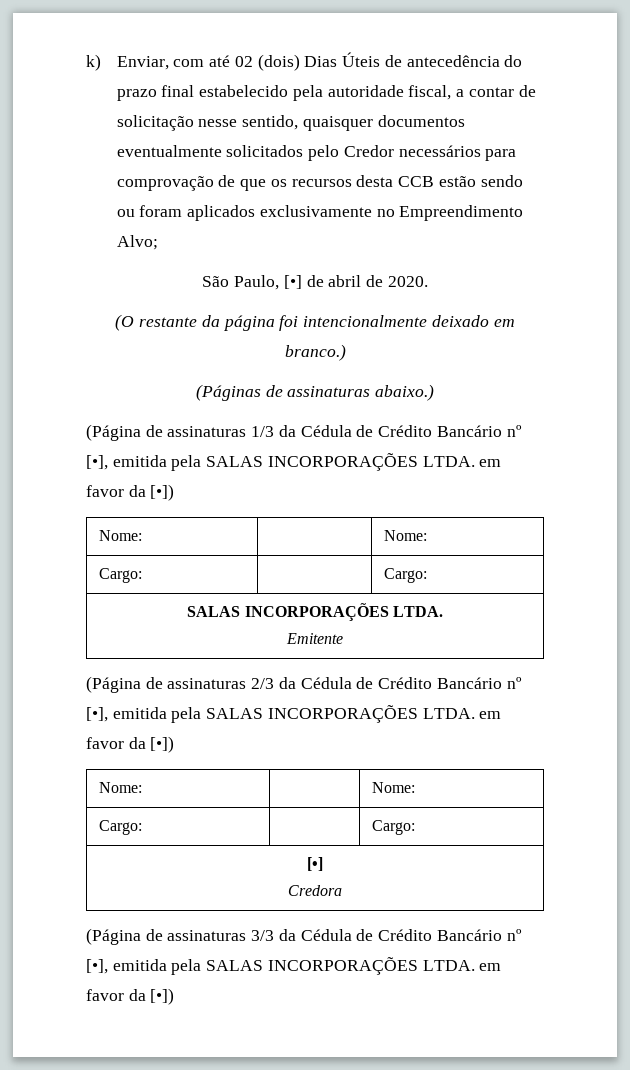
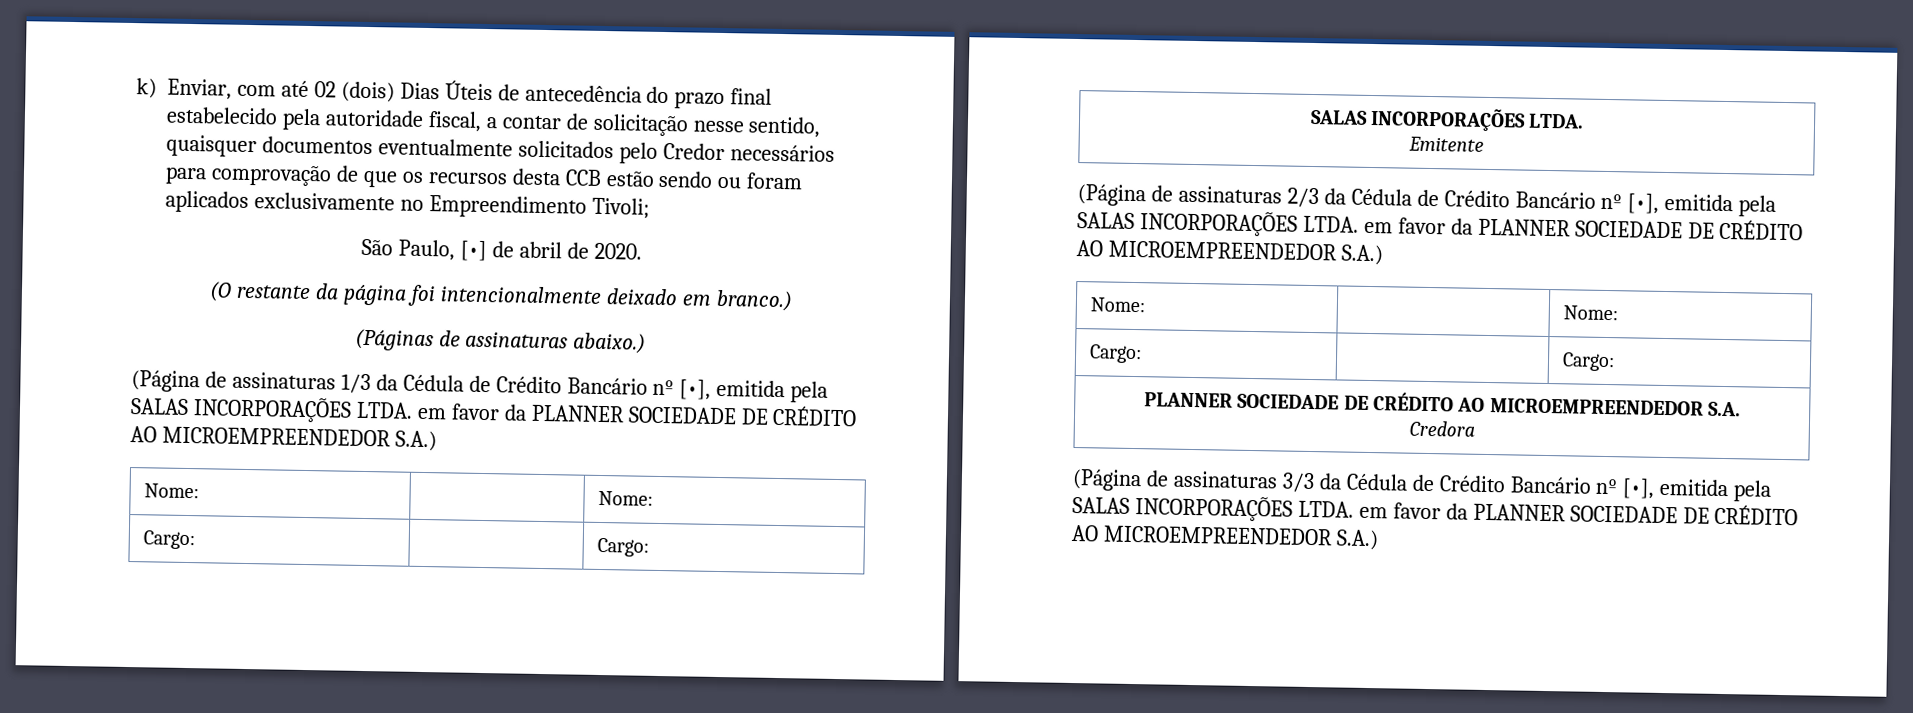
- k) Enviar, com até 02 (dois) Dias Úteis de antecedência do prazo final estabelecido pela autoridade fiscal, a contar de solicitação nesse sentido, quaisquer documentos eventualmente solicitados pelo Credor necessários para comprovação de que os recursos desta CCB estão sendo ou foram aplicados exclusivamente no Empreendimento Alvo;
+ k) Enviar, com até 02 (dois) Dias Úteis de antecedência do prazo final estabelecido pela autoridade fiscal, a contar de solicitação nesse sentido, quaisquer documentos eventualmente solicitados pelo Credor necessários para comprovação de que os recursos desta CCB estão sendo ou foram aplicados exclusivamente no Empreendimento Tivoli;
- (Página de assinaturas 1/3 da Cédula de Crédito Bancário nº [•], emitida pela SALAS INCORPORAÇÕES LTDA. em favor da [•])
+ (Página de assinaturas 1/3 da Cédula de Crédito Bancário nº [•], emitida pela SALAS INCORPORAÇÕES LTDA. em favor da PLANNER SOCIEDADE DE CRÉDITO AO MICROEMPREENDEDOR S.A.)
- (Página de assinaturas 2/3 da Cédula de Crédito Bancário nº [•], emitida pela SALAS INCORPORAÇÕES LTDA. em favor da [•])
+ (Página de assinaturas 2/3 da Cédula de Crédito Bancário nº [•], emitida pela SALAS INCORPORAÇÕES LTDA. em favor da PLANNER SOCIEDADE DE CRÉDITO AO MICROEMPREENDEDOR S.A.)
  Nome: | | Nome:
  Cargo: | | Cargo:
- [•]
+ PLANNER SOCIEDADE DE CRÉDITO AO MICROEMPREENDEDOR S.A.
- (Página de assinaturas 3/3 da Cédula de Crédito Bancário nº [•], emitida pela SALAS INCORPORAÇÕES LTDA. em favor da [•])
+ (Página de assinaturas 3/3 da Cédula de Crédito Bancário nº [•], emitida pela SALAS INCORPORAÇÕES LTDA. em favor da PLANNER SOCIEDADE DE CRÉDITO AO MICROEMPREENDEDOR S.A.)

